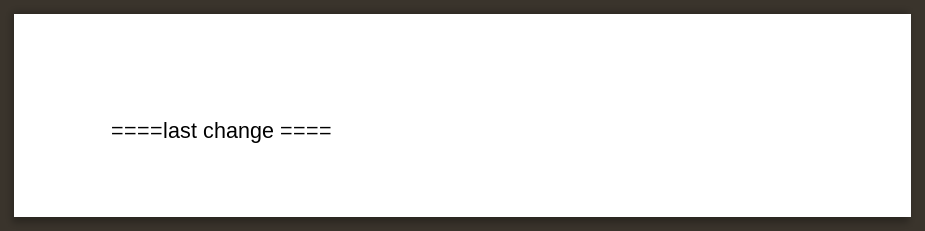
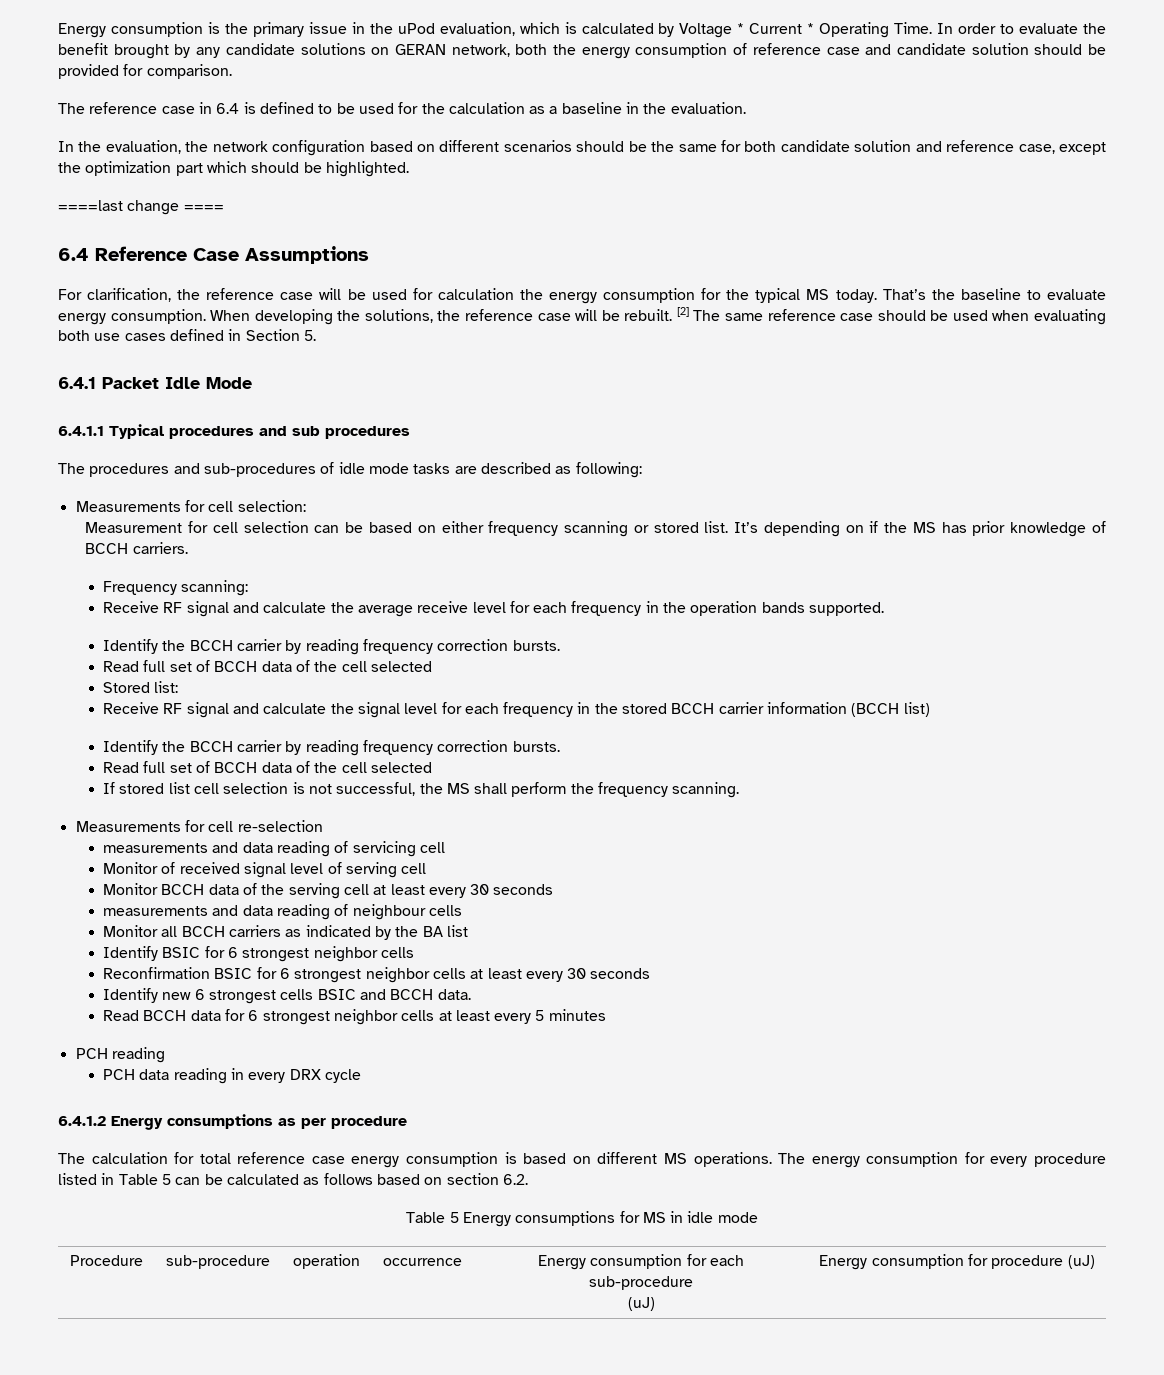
+ Energy consumption is the primary issue in the uPod evaluation, which is calculated by Voltage * Current * Operating Time. In order to evaluate the benefit brought by any candidate solutions on GERAN network, both the energy consumption of reference case and candidate solution should be provided for comparison.
+ The reference case in 6.4 is defined to be used for the calculation as a baseline in the evaluation.
+ In the evaluation, the network configuration based on different scenarios should be the same for both candidate solution and reference case, except the optimization part which should be highlighted.
  ====last change ====
+ 6.4 Reference Case Assumptions
+ For clarification, the reference case will be used for calculation the energy consumption for the typical MS today. That’s the baseline to evaluate energy consumption. When developing the solutions, the reference case will be rebuilt. [2] The same reference case should be used when evaluating both use cases defined in Section 5.
+ 6.4.1 Packet Idle Mode
+ 6.4.1.1 Typical procedures and sub procedures
+ The procedures and sub-procedures of idle mode tasks are described as following:
+ Measurements for cell selection:
+ Measurement for cell selection can be based on either frequency scanning or stored list. It’s depending on if the MS has prior knowledge of BCCH carriers.
+ Frequency scanning:
+ Receive RF signal and calculate the average receive level for each frequency in the operation bands supported.
+ Identify the BCCH carrier by reading frequency correction bursts.
+ Read full set of BCCH data of the cell selected
+ Stored list:
+ Receive RF signal and calculate the signal level for each frequency in the stored BCCH carrier information (BCCH list)
+ Identify the BCCH carrier by reading frequency correction bursts.
+ Read full set of BCCH data of the cell selected
+ If stored list cell selection is not successful, the MS shall perform the frequency scanning.
+ Measurements for cell re-selection
+ measurements and data reading of servicing cell
+ Monitor of received signal level of serving cell
+ Monitor BCCH data of the serving cell at least every 30 seconds
+ measurements and data reading of neighbour cells
+ Monitor all BCCH carriers as indicated by the BA list
+ Identify BSIC for 6 strongest neighbor cells
+ Reconfirmation BSIC for 6 strongest neighbor cells at least every 30 seconds
+ Identify new 6 strongest cells BSIC and BCCH data.
+ Read BCCH data for 6 strongest neighbor cells at least every 5 minutes
+ PCH reading
+ PCH data reading in every DRX cycle
+ 6.4.1.2 Energy consumptions as per procedure
+ The calculation for total reference case energy consumption is based on different MS operations. The energy consumption for every procedure listed in Table 5 can be calculated as follows based on section 6.2.
+ Table 5 Energy consumptions for MS in idle mode
+ Procedure | sub-procedure | operation | occurrence | Energy consumption for each sub-procedure
+ (uJ) | Energy consumption for procedure (uJ)

